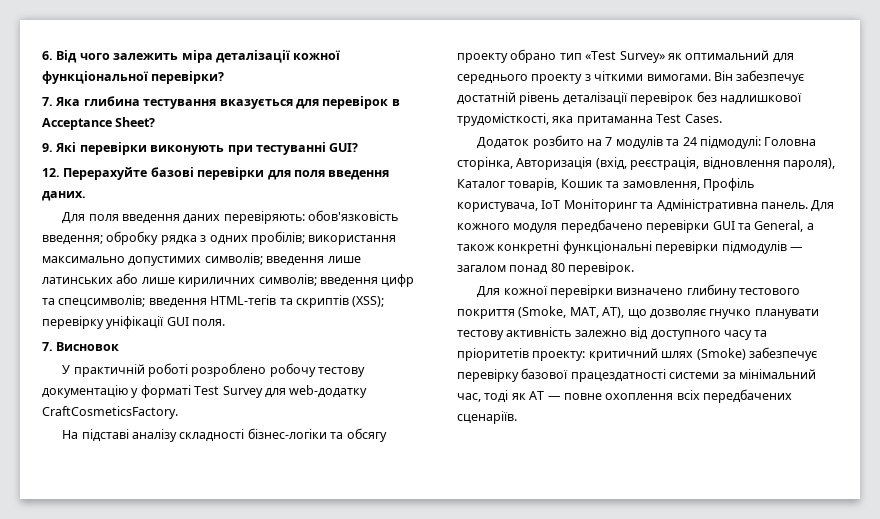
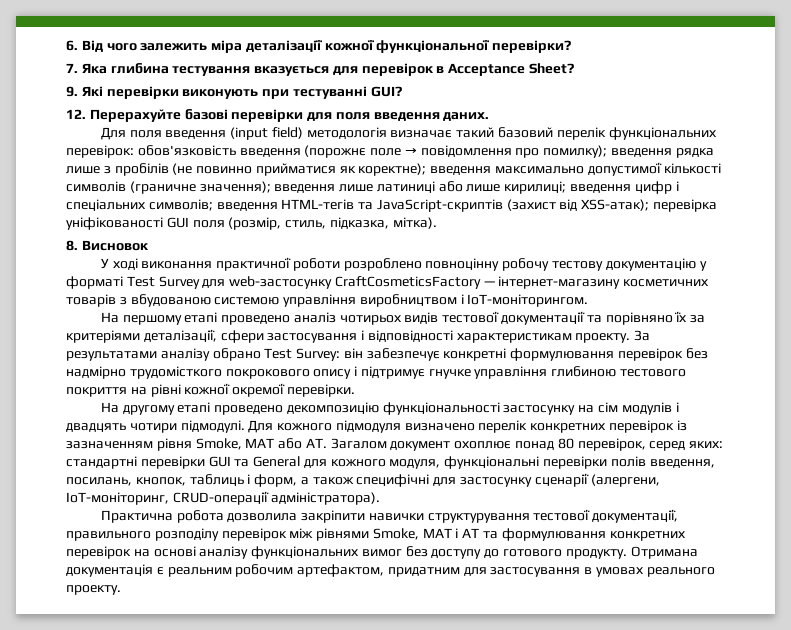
- Для поля введення даних перевіряють: обов'язковість введення; обробку рядка з одних пробілів; використання максимально допустимих символів; введення лише латинських або лише кириличних символів; введення цифр та спецсимволів; введення HTML-тегів та скриптів (XSS); перевірку уніфікації GUI поля.
- 7. Висновок
- У практичній роботі розроблено робочу тестову документацію у форматі Test Survey для web-додатку CraftCosmeticsFactory.
- На підставі аналізу складності бізнес-логіки та обсягу проекту обрано тип «Test Survey» як оптимальний для середнього проекту з чіткими вимогами. Він забезпечує достатній рівень деталізації перевірок без надлишкової трудомісткості, яка притаманна Test Cases.
- Додаток розбито на 7 модулів та 24 підмодулі: Головна сторінка, Авторизація (вхід, реєстрація, відновлення пароля), Каталог товарів, Кошик та замовлення, Профіль користувача, IoT Моніторинг та Адміністративна панель. Для кожного модуля передбачено перевірки GUI та General, а також конкретні функціональні перевірки підмодулів — загалом понад 80 перевірок.
- Для кожної перевірки визначено глибину тестового покриття (Smoke, MAT, AT), що дозволяє гнучко планувати тестову активність залежно від доступного часу та пріоритетів проекту: критичний шлях (Smoke) забезпечує перевірку базової працездатності системи за мінімальний час, тоді як AT — повне охоплення всіх передбачених сценаріїв.
+ Для поля введення (input field) методологія визначає такий базовий перелік функціональних перевірок: обов'язковість введення (порожнє поле → повідомлення про помилку); введення рядка лише з пробілів (не повинно прийматися як коректне); введення максимально допустимої кількості символів (граничне значення); введення лише латиниці або лише кирилиці; введення цифр і спеціальних символів; введення HTML-тегів та JavaScript-скриптів (захист від XSS-атак); перевірка уніфікованості GUI поля (розмір, стиль, підказка, мітка).
+ 8. Висновок
+ У ході виконання практичної роботи розроблено повноцінну робочу тестову документацію у форматі Test Survey для web-застосунку CraftCosmeticsFactory — інтернет-магазину косметичних товарів з вбудованою системою управління виробництвом і IoT-моніторингом.
+ На першому етапі проведено аналіз чотирьох видів тестової документації та порівняно їх за критеріями деталізації, сфери застосування і відповідності характеристикам проекту. За результатами аналізу обрано Test Survey: він забезпечує конкретні формулювання перевірок без надмірно трудомісткого покрокового опису і підтримує гнучке управління глибиною тестового покриття на рівні кожної окремої перевірки.
+ На другому етапі проведено декомпозицію функціональності застосунку на сім модулів і двадцять чотири підмодулі. Для кожного підмодуля визначено перелік конкретних перевірок із зазначенням рівня Smoke, MAT або AT. Загалом документ охоплює понад 80 перевірок, серед яких: стандартні перевірки GUI та General для кожного модуля, функціональні перевірки полів введення, посилань, кнопок, таблиць і форм, а також специфічні для застосунку сценарії (алергени, IoT-моніторинг, CRUD-операції адміністратора).
+ Практична робота дозволила закріпити навички структурування тестової документації, правильного розподілу перевірок між рівнями Smoke, MAT і AT та формулювання конкретних перевірок на основі аналізу функціональних вимог без доступу до готового продукту. Отримана документація є реальним робочим артефактом, придатним для застосування в умовах реального проекту.

